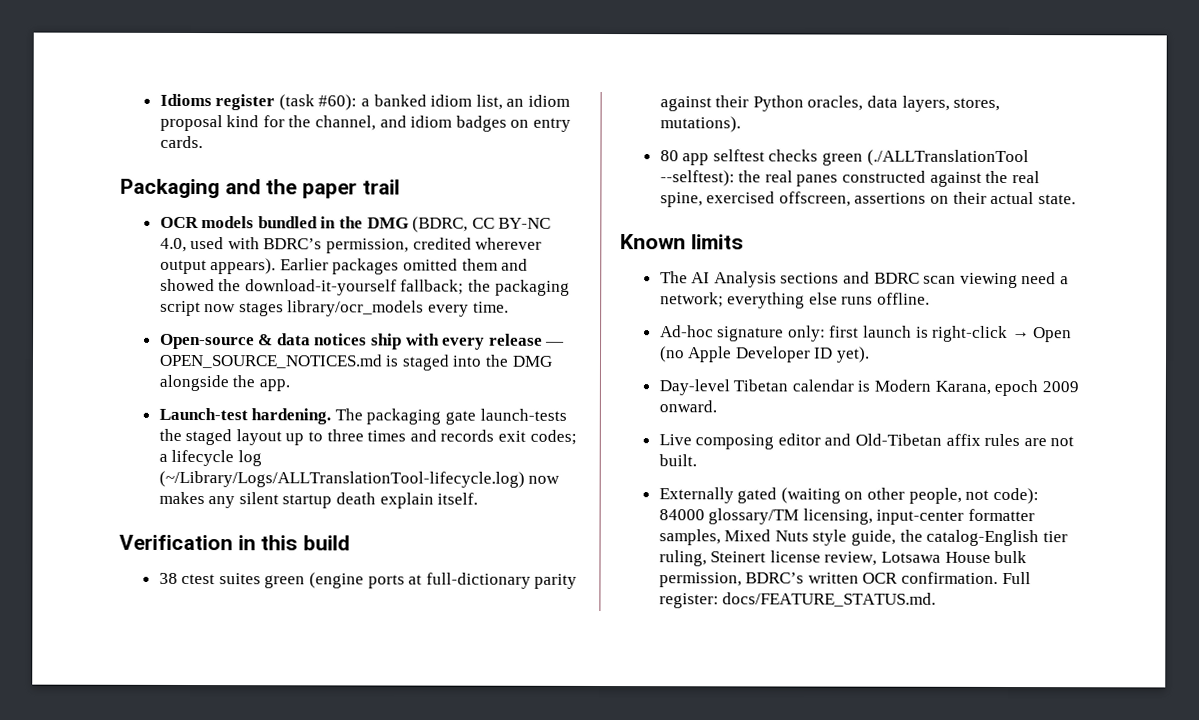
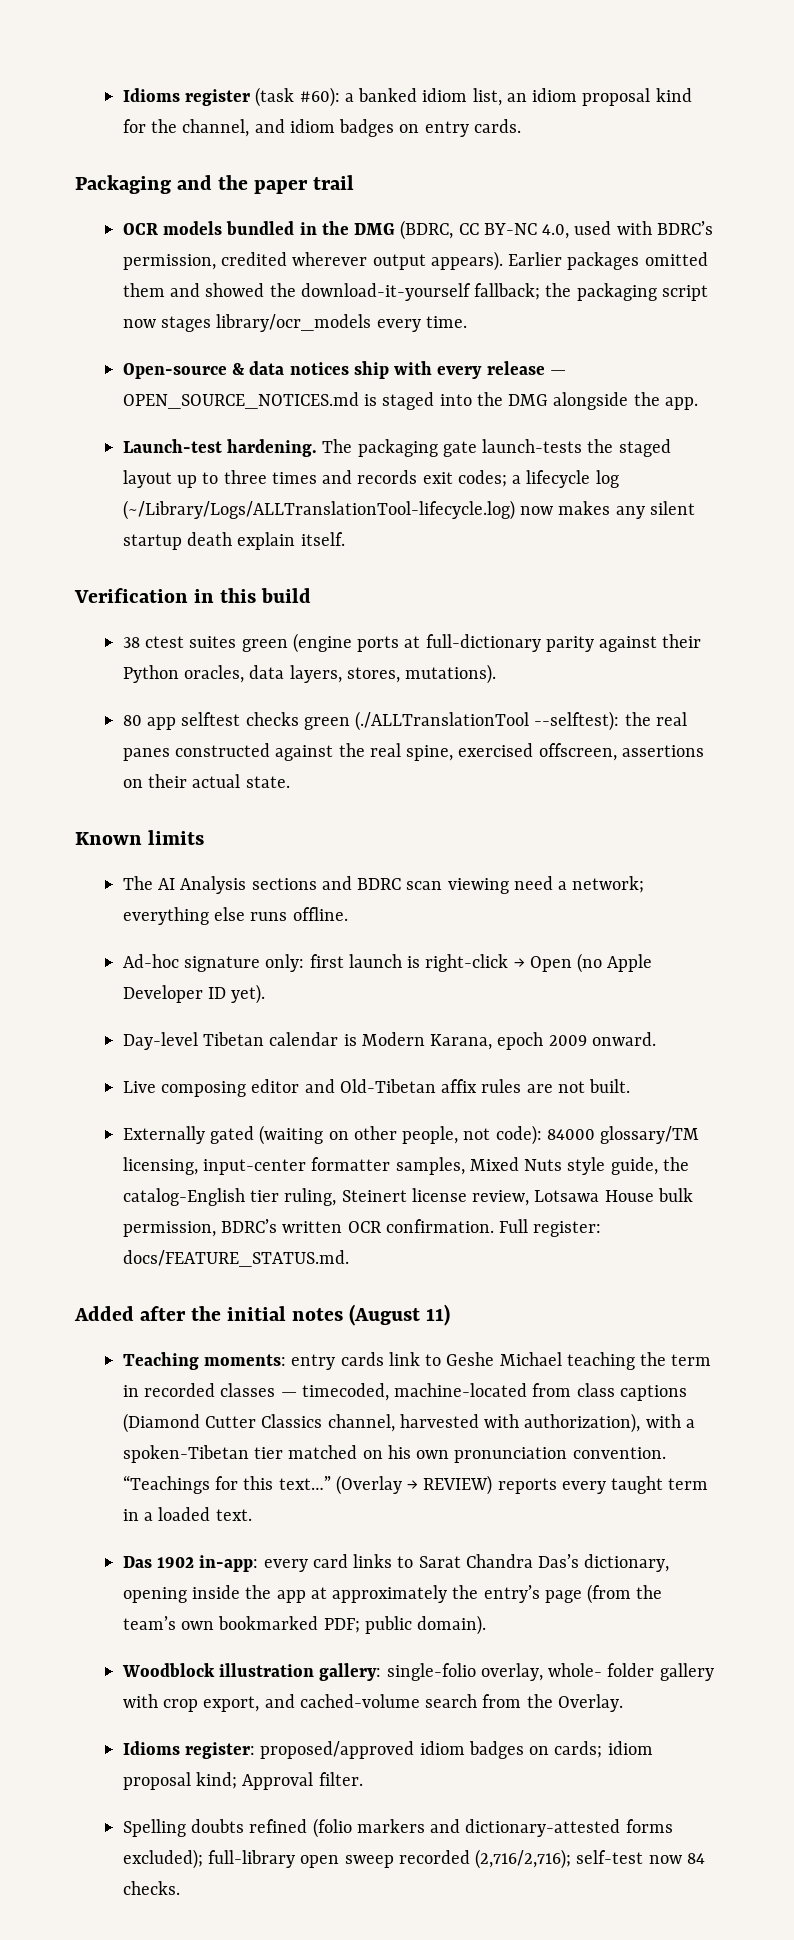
+ Added after the initial notes (August 11)
+ Teaching moments: entry cards link to Geshe Michael teaching the term in recorded classes — timecoded, machine-located from class captions (Diamond Cutter Classics channel, harvested with authorization), with a spoken-Tibetan tier matched on his own pronunciation convention. “Teachings for this text…” (Overlay → REVIEW) reports every taught term in a loaded text.
+ Das 1902 in-app: every card links to Sarat Chandra Das’s dictionary, opening inside the app at approximately the entry’s page (from the team’s own bookmarked PDF; public domain).
+ Woodblock illustration gallery: single-folio overlay, whole- folder gallery with crop export, and cached-volume search from the Overlay.
+ Idioms register: proposed/approved idiom badges on cards; idiom proposal kind; Approval filter.
+ Spelling doubts refined (folio markers and dictionary-attested forms excluded); full-library open sweep recorded (2,716/2,716); self-test now 84 checks.

